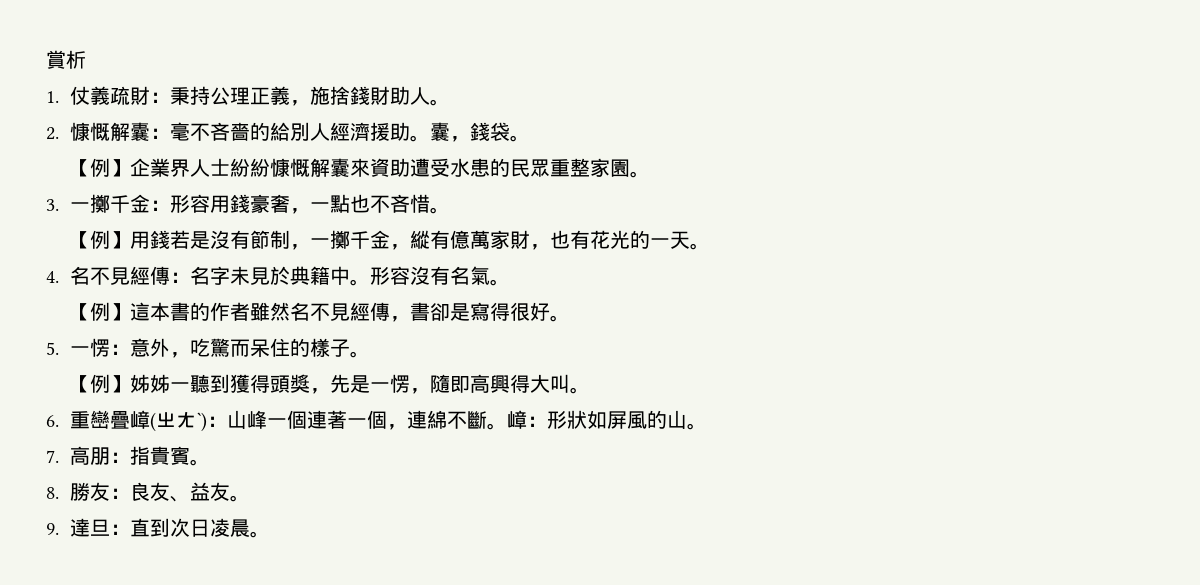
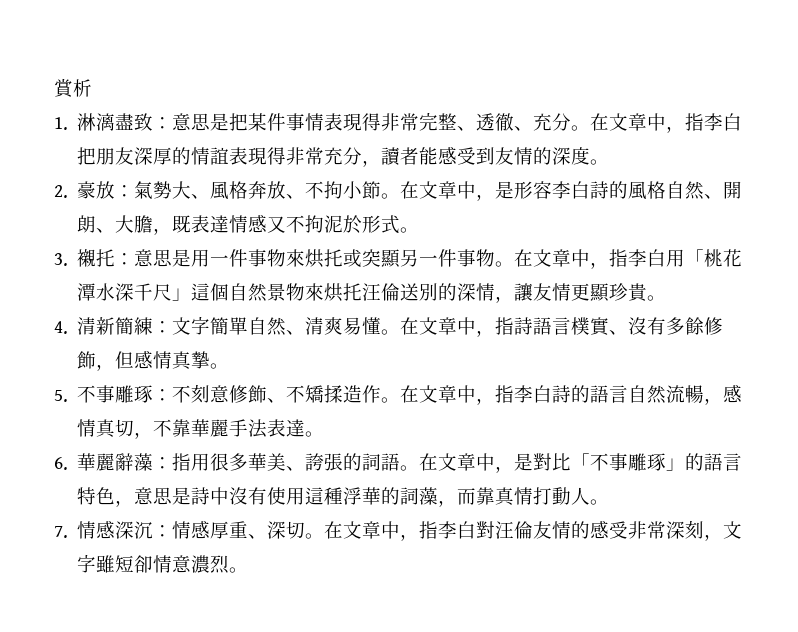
- 1.仗義疏財：秉持公理正義，施捨錢財助人。
- 2.慷慨解囊：毫不吝嗇的給別人經濟援助。囊，錢袋。
- 【例】企業界人士紛紛慷慨解囊來資助遭受水患的民眾重整家園。
- 3.一擲千金：形容用錢豪奢，一點也不吝惜。
- 【例】用錢若是沒有節制，一擲千金，縱有億萬家財，也有花光的一天。
- 4.名不見經傳：名字未見於典籍中。形容沒有名氣。
- 【例】這本書的作者雖然名不見經傳，書卻是寫得很好。
- 5.一愣：意外，吃驚而呆住的樣子。
- 【例】姊姊一聽到獲得頭獎，先是一愣，隨即高興得大叫。
- 6.重巒疊嶂(ㄓㄤˋ)：山峰一個連著一個，連綿不斷。嶂：形狀如屏風的山。
- 7.高朋：指貴賓。
- 8.勝友：良友、益友。
- 9.達旦：直到次日凌晨。
+ 1.淋漓盡致：意思是把某件事情表現得非常完整、透徹、充分。在文章中，指李白把朋友深厚的情誼表現得非常充分，讀者能感受到友情的深度。
+ 2.豪放：氣勢大、風格奔放、不拘小節。在文章中，是形容李白詩的風格自然、開朗、大膽，既表達情感又不拘泥於形式。
+ 3.襯托：意思是用一件事物來烘托或突顯另一件事物。在文章中，指李白用「桃花潭水深千尺」這個自然景物來烘托汪倫送別的深情，讓友情更顯珍貴。
+ 4.清新簡練：文字簡單自然、清爽易懂。在文章中，指詩語言樸實、沒有多餘修飾，但感情真摯。
+ 5.不事雕琢：不刻意修飾、不矯揉造作。在文章中，指李白詩的語言自然流暢，感情真切，不靠華麗手法表達。
+ 6.華麗辭藻：指用很多華美、誇張的詞語。在文章中，是對比「不事雕琢」的語言特色，意思是詩中沒有使用這種浮華的詞藻，而靠真情打動人。
+ 7.情感深沉：情感厚重、深切。在文章中，指李白對汪倫友情的感受非常深刻，文字雖短卻情意濃烈。

